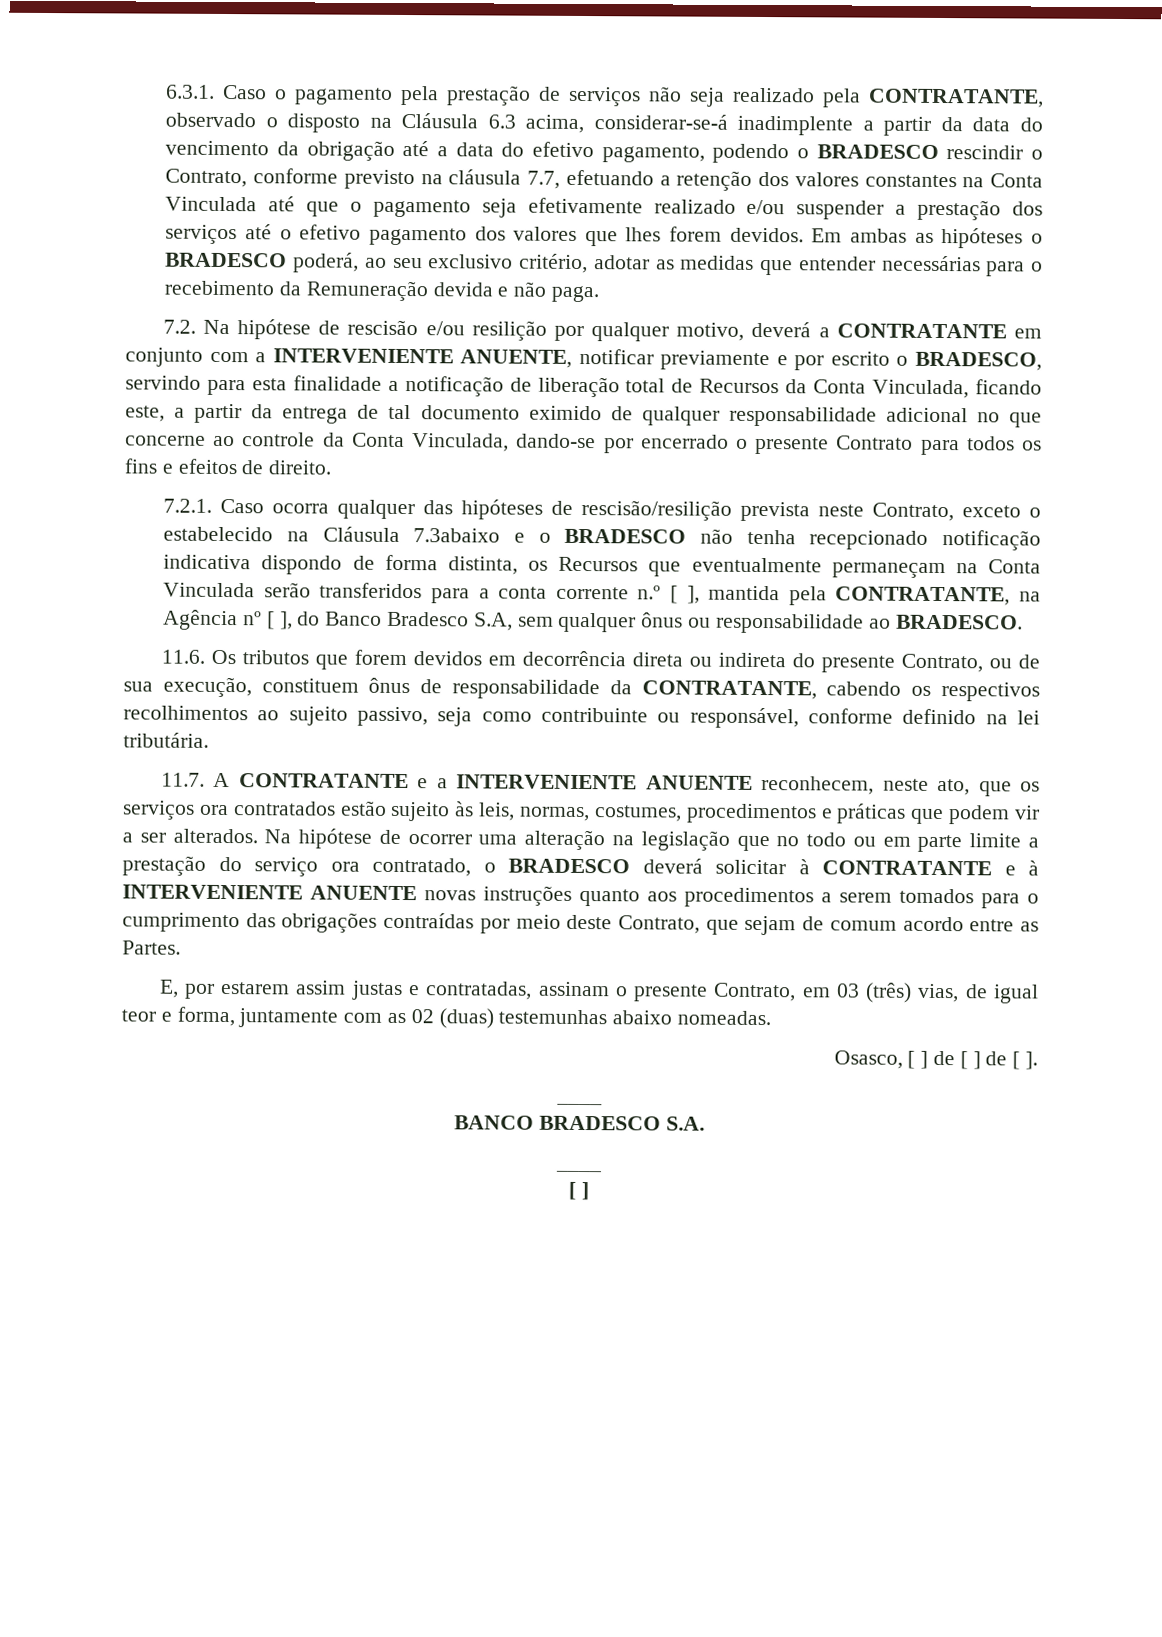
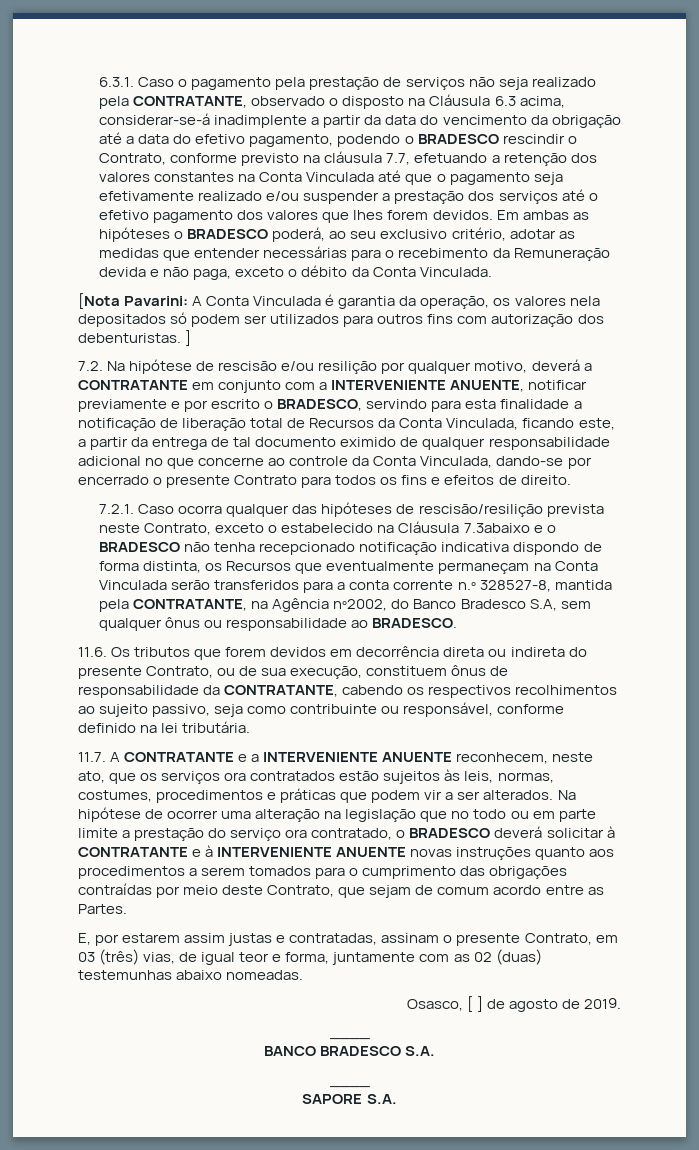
- Em ambas as hipóteses o BRADESCO poderá, ao seu exclusivo critério, adotar as medidas que entender necessárias para o recebimento da Remuneração devida e não paga.
+ Em ambas as hipóteses o BRADESCO poderá, ao seu exclusivo critério, adotar as medidas que entender necessárias para o recebimento da Remuneração devida e não paga, exceto o débito da Conta Vinculada.
+ [Nota Pavarini: A Conta Vinculada é garantia da operação, os valores nela depositados só podem ser utilizados para outros fins com autorização dos debenturistas. ]
- 7.2.1. Caso ocorra qualquer das hipóteses de rescisão/resilição prevista neste Contrato, exceto o estabelecido na Cláusula 7.3abaixo e o BRADESCO não tenha recepcionado notificação indicativa dispondo de forma distinta, os Recursos que eventualmente permaneçam na Conta Vinculada serão transferidos para a conta corrente n.º [ ], mantida pela CONTRATANTE, na Agência nº [ ], do Banco Bradesco S.A, sem qualquer ônus ou responsabilidade ao BRADESCO.
+ 7.2.1. Caso ocorra qualquer das hipóteses de rescisão/resilição prevista neste Contrato, exceto o estabelecido na Cláusula 7.3abaixo e o BRADESCO não tenha recepcionado notificação indicativa dispondo de forma distinta, os Recursos que eventualmente permaneçam na Conta Vinculada serão transferidos para a conta corrente n.º 328527-8, mantida pela CONTRATANTE, na Agência nº2002, do Banco Bradesco S.A, sem qualquer ônus ou responsabilidade ao BRADESCO.
- 11.7. A CONTRATANTE e a INTERVENIENTE ANUENTE reconhecem, neste ato, que os serviços ora contratados estão sujeito às leis, normas, costumes, procedimentos e práticas que podem vir a ser alterados.
+ 11.7. A CONTRATANTE e a INTERVENIENTE ANUENTE reconhecem, neste ato, que os serviços ora contratados estão sujeitos às leis, normas, costumes, procedimentos e práticas que podem vir a ser alterados.
- Osasco, [ ] de [ ] de [ ].
+ Osasco, [ ] de agosto de 2019.
  BANCO BRADESCO S.A.
  ____
- [ ]
+ SAPORE S.A.

